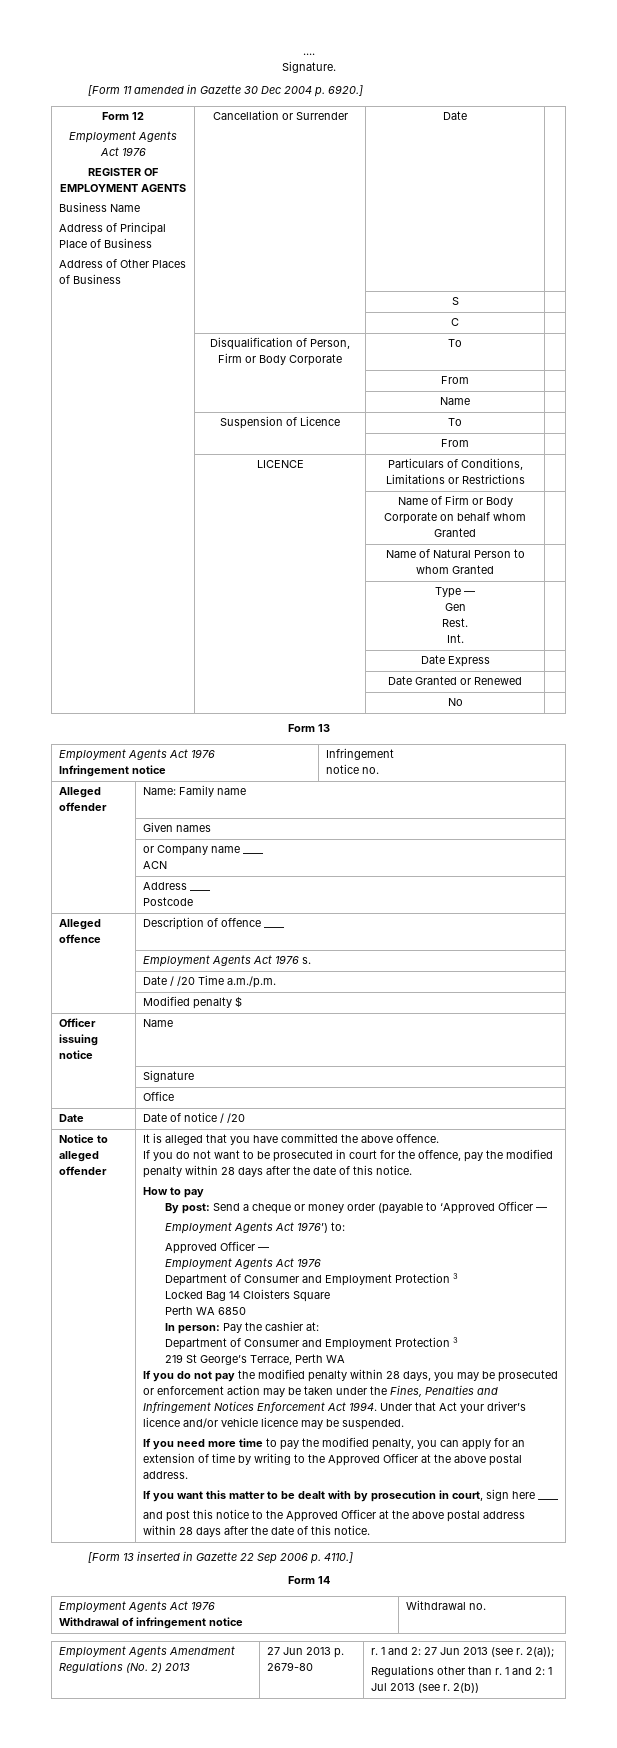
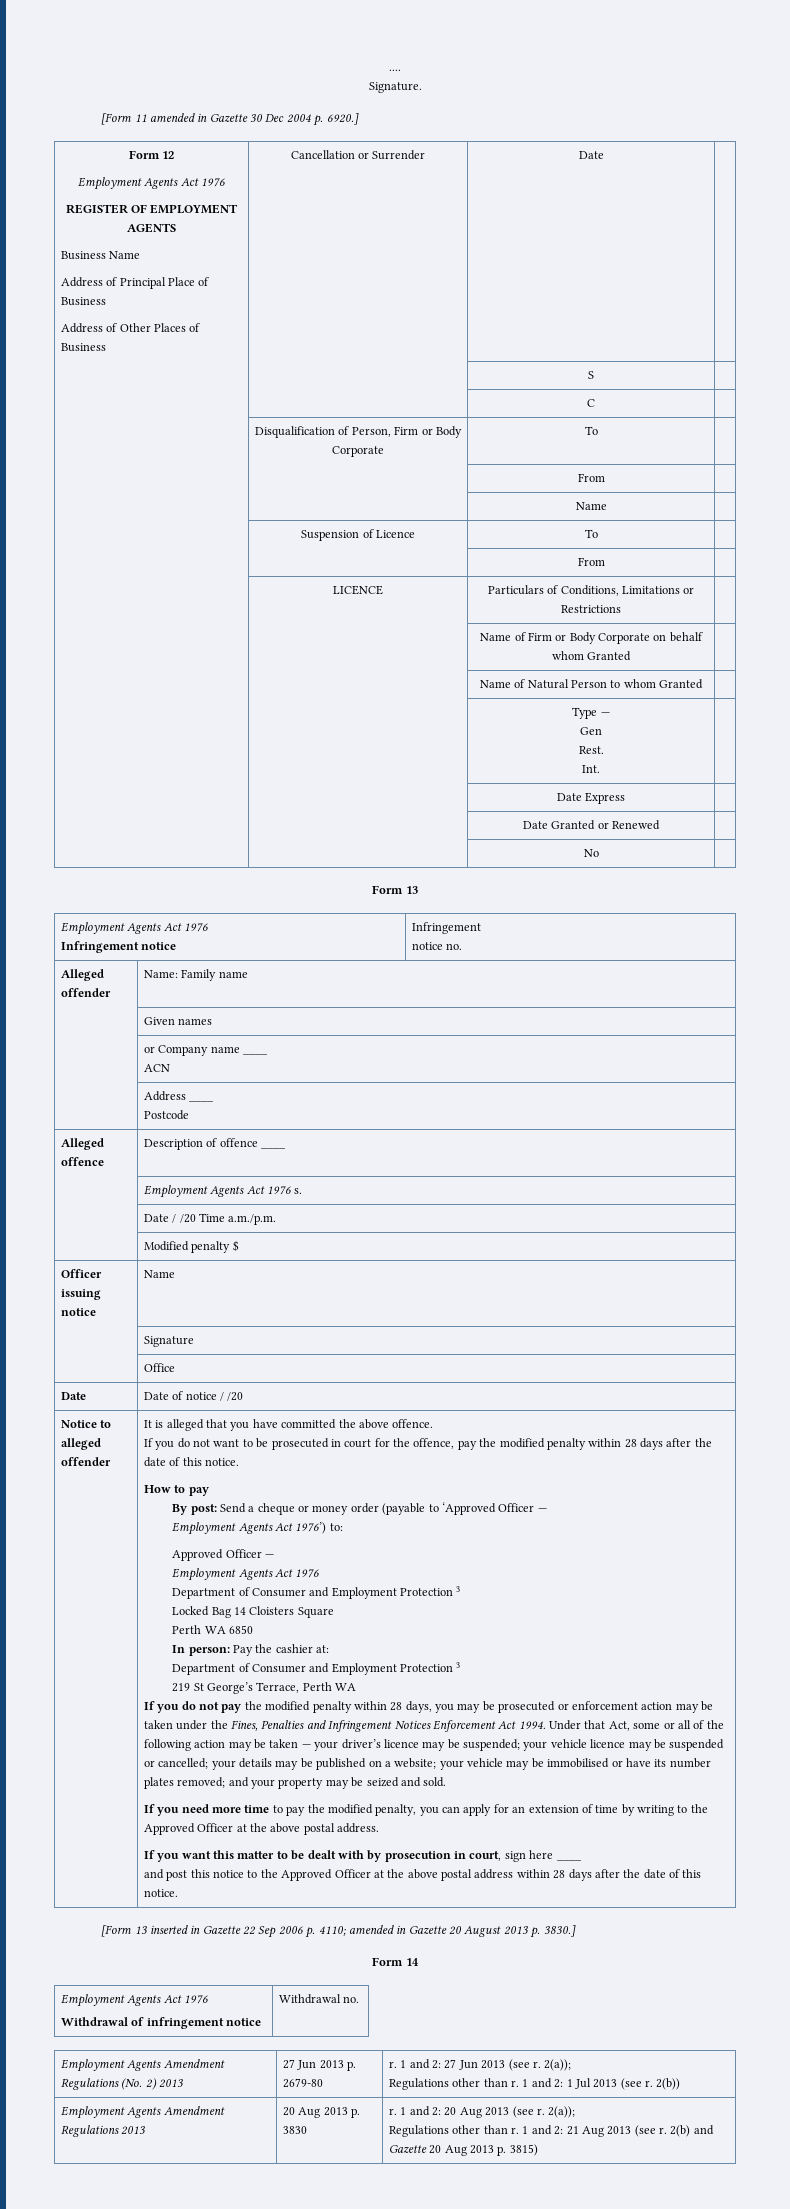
- Under that Act your driver’s licence and/or vehicle licence may be suspended.
+ Under that Act, some or all of the following action may be taken — your driver’s licence may be suspended; your vehicle licence may be suspended or cancelled; your details may be published on a website; your vehicle may be immobilised or have its number plates removed; and your property may be seized and sold.
- [Form 13 inserted in Gazette 22 Sep 2006 p. 4110.]
+ [Form 13 inserted in Gazette 22 Sep 2006 p. 4110; amended in Gazette 20 August 2013 p. 3830.]
+ Employment Agents Amendment Regulations 2013 | 20 Aug 2013 p. 3830 | r. 1 and 2: 20 Aug 2013 (see r. 2(a));
+ Regulations other than r. 1 and 2: 21 Aug 2013 (see r. 2(b) and Gazette 20 Aug 2013 p. 3815)

